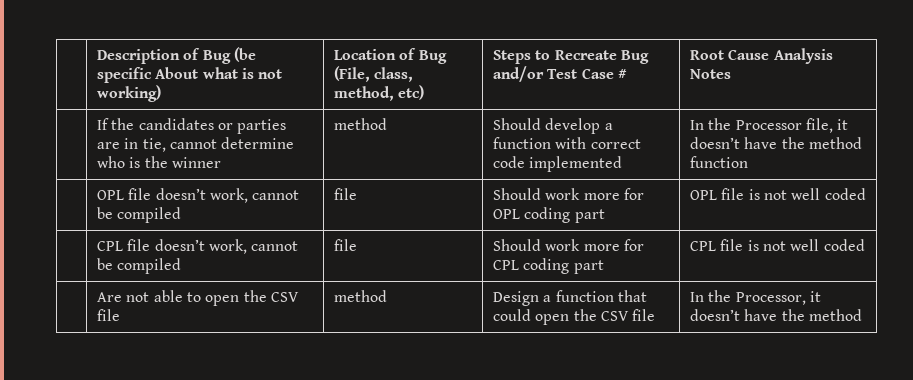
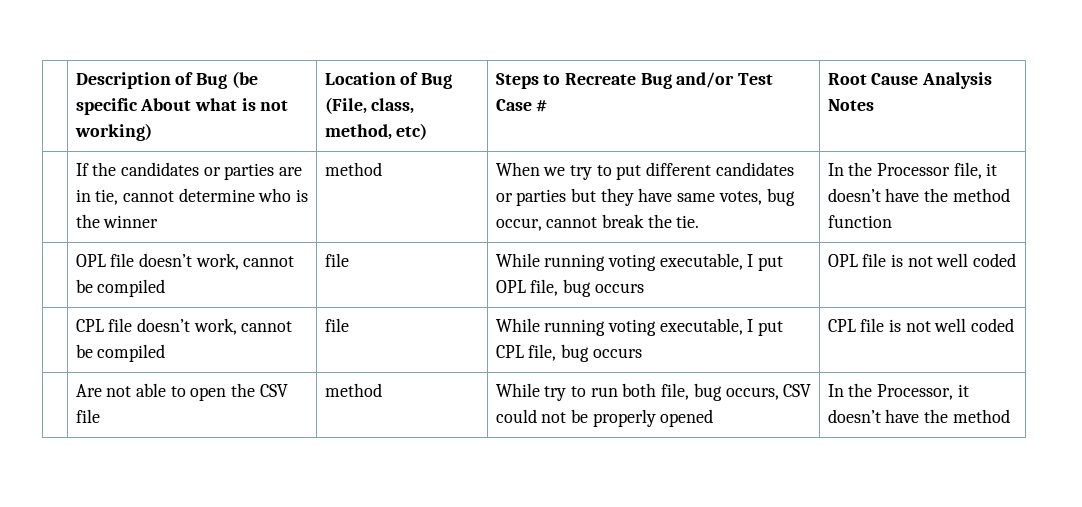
- Should develop a function with correct code implemented
+ When we try to put different candidates or parties but they have same votes, bug occur, cannot break the tie.
- | OPL file doesn’t work, cannot be compiled | file | Should work more for OPL coding part | OPL file is not well coded
+ | OPL file doesn’t work, cannot be compiled | file | While running voting executable, I put OPL file, bug occurs | OPL file is not well coded
- | CPL file doesn’t work, cannot be compiled | file | Should work more for CPL coding part | CPL file is not well coded
+ | CPL file doesn’t work, cannot be compiled | file | While running voting executable, I put CPL file, bug occurs | CPL file is not well coded
- | Are not able to open the CSV file | method | Design a function that could open the CSV file | In the Processor, it doesn’t have the method
+ | Are not able to open the CSV file | method | While try to run both file, bug occurs, CSV could not be properly opened | In the Processor, it doesn’t have the method

